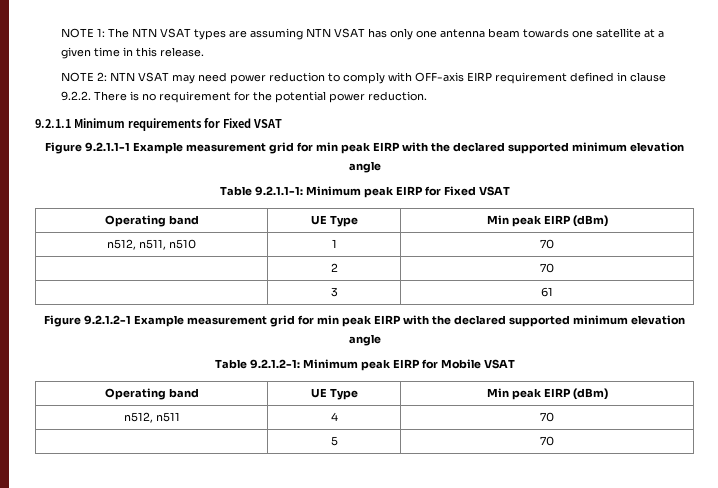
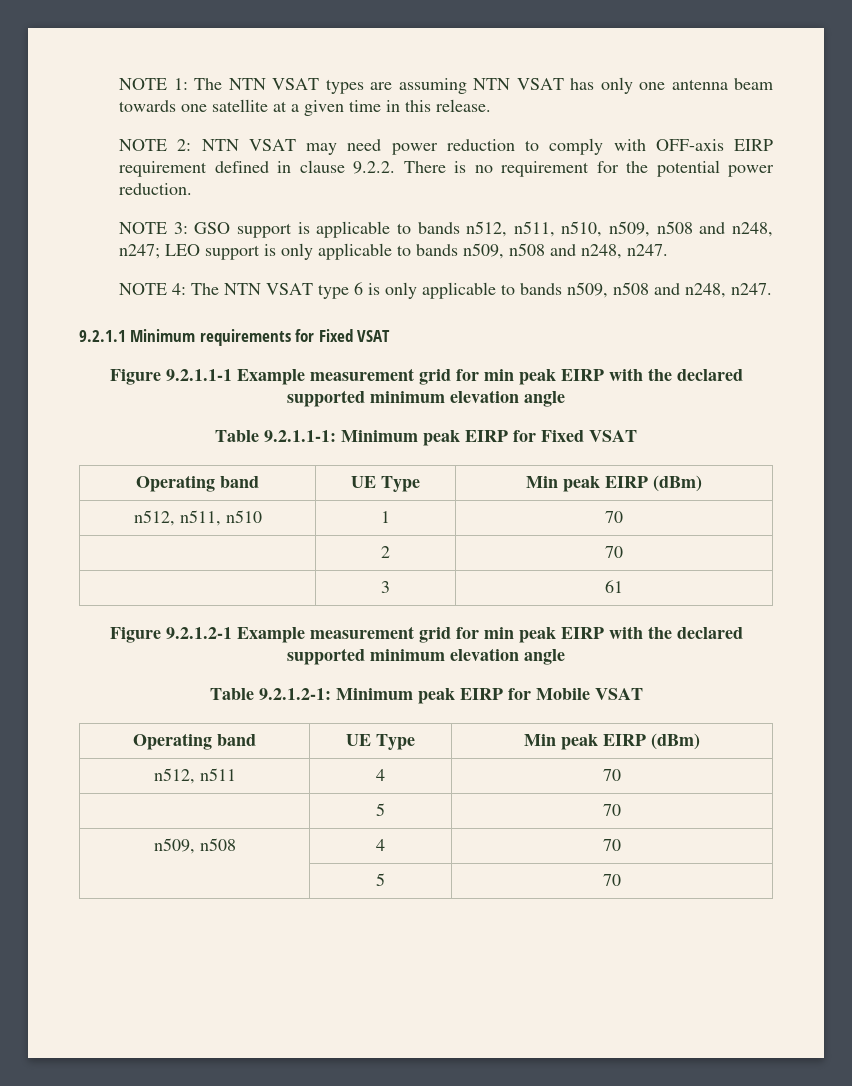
+ NOTE 3: GSO support is applicable to bands n512, n511, n510, n509, n508 and n248, n247; LEO support is only applicable to bands n509, n508 and n248, n247.
+ NOTE 4: The NTN VSAT type 6 is only applicable to bands n509, n508 and n248, n247.
+ n509, n508 | 4 | 70
+ | 5 | 70

